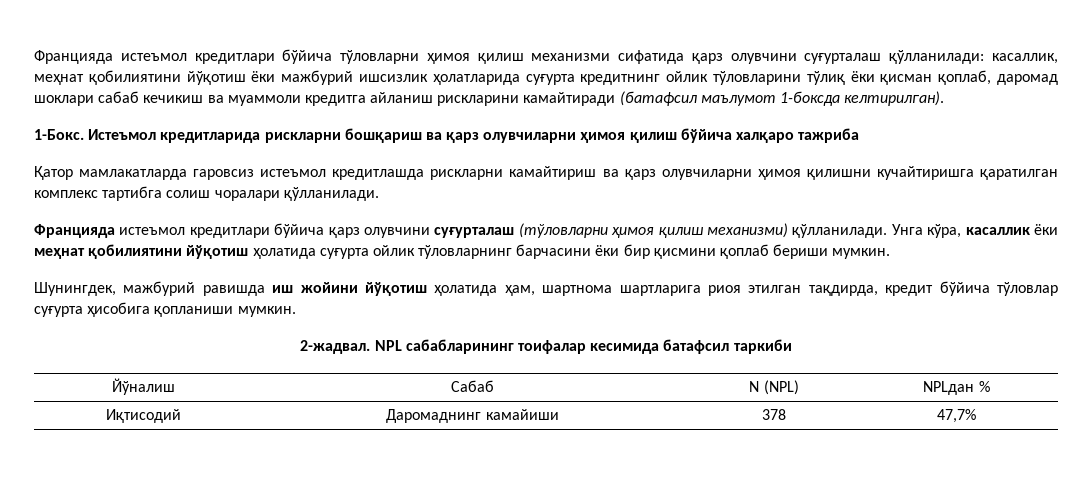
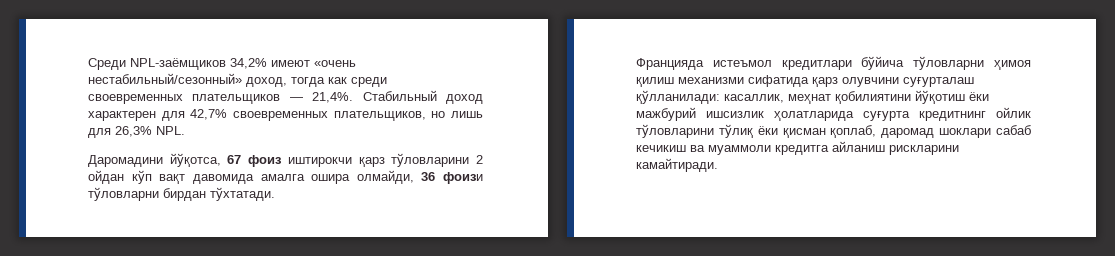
+ Среди NPL-заёмщиков 34,2% имеют «очень нестабильный/сезонный» доход, тогда как среди своевременных плательщиков — 21,4%. Стабильный доход характерен для 42,7% своевременных плательщиков, но лишь для 26,3% NPL.
+ Даромадини йўқотса, 67 фоиз иштирокчи қарз тўловларини 2 ойдан кўп вақт давомида амалга ошира олмайди, 36 фоизи тўловларни бирдан тўхтатади.
- Францияда истеъмол кредитлари бўйича тўловларни ҳимоя қилиш механизми сифатида қарз олувчини суғурталаш қўлланилади: касаллик, меҳнат қобилиятини йўқотиш ёки мажбурий ишсизлик ҳолатларида суғурта кредитнинг ойлик тўловларини тўлиқ ёки қисман қоплаб, даромад шоклари сабаб кечикиш ва муаммоли кредитга айланиш рискларини камайтиради (батафсил маълумот 1-боксда келтирилган).
- 1-Бокс. Истеъмол кредитларида рискларни бошқариш ва қарз олувчиларни ҳимоя қилиш бўйича халқаро тажриба
- Қатор мамлакатларда гаровсиз истеъмол кредитлашда рискларни камайтириш ва қарз олувчиларни ҳимоя қилишни кучайтиришга қаратилган комплекс тартибга солиш чоралари қўлланилади.
- Францияда истеъмол кредитлари бўйича қарз олувчини суғурталаш (тўловларни ҳимоя қилиш механизми) қўлланилади. Унга кўра, касаллик ёки меҳнат қобилиятини йўқотиш ҳолатида суғурта ойлик тўловларнинг барчасини ёки бир қисмини қоплаб бериши мумкин.
- Шунингдек, мажбурий равишда иш жойини йўқотиш ҳолатида ҳам, шартнома шартларига риоя этилган тақдирда, кредит бўйича тўловлар суғурта ҳисобига қопланиши мумкин.
- 2-жадвал. NPL сабабларининг тоифалар кесимида батафсил таркиби
- Йўналиш | Сабаб | N (NPL) | NPLдан %
- Иқтисодий | Даромаднинг камайиши | 378 | 47,7%
+ Францияда истеъмол кредитлари бўйича тўловларни ҳимоя қилиш механизми сифатида қарз олувчини суғурталаш қўлланилади: касаллик, меҳнат қобилиятини йўқотиш ёки мажбурий ишсизлик ҳолатларида суғурта кредитнинг ойлик тўловларини тўлиқ ёки қисман қоплаб, даромад шоклари сабаб кечикиш ва муаммоли кредитга айланиш рискларини камайтиради.

